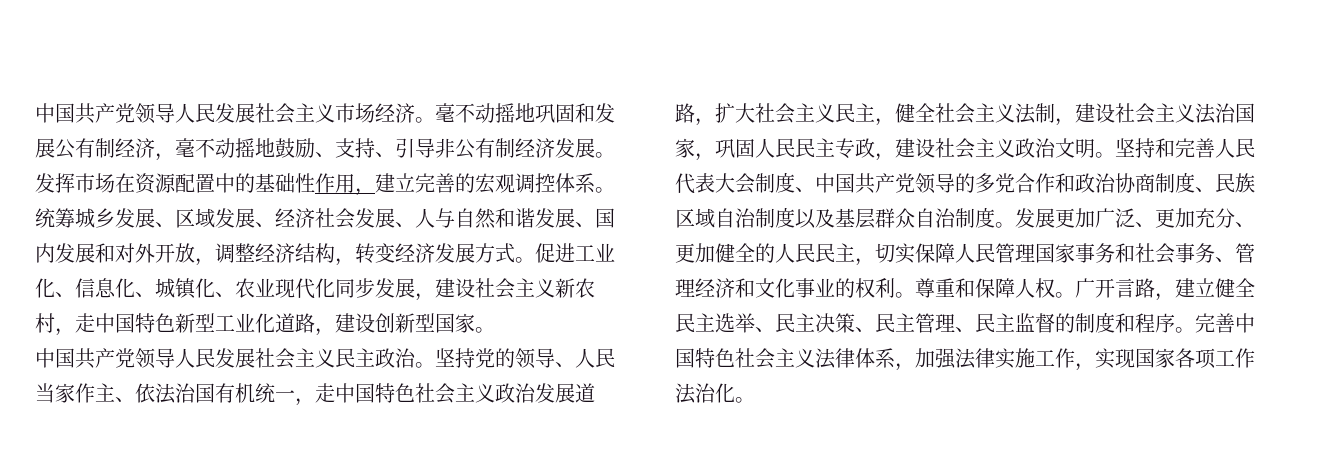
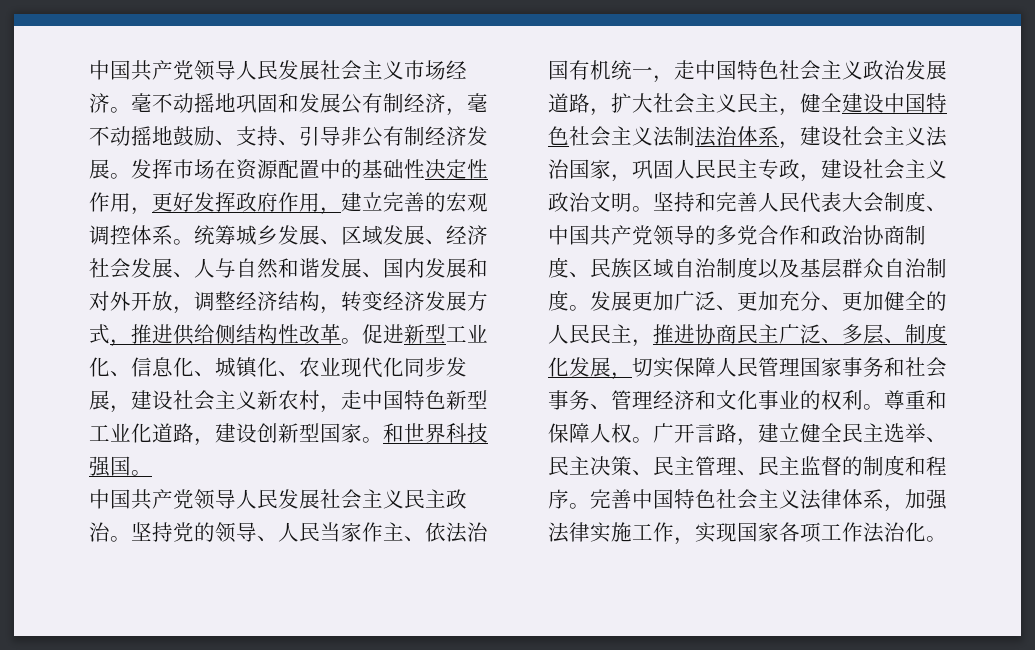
- 发挥市场在资源配置中的基础性作用，建立完善的宏观调控体系。
+ 发挥市场在资源配置中的基础性决定性作用，更好发挥政府作用，建立完善的宏观调控体系。
- 统筹城乡发展、区域发展、经济社会发展、人与自然和谐发展、国内发展和对外开放，调整经济结构，转变经济发展方式。促进工业化、信息化、城镇化、农业现代化同步发展，建设社会主义新农村，走中国特色新型工业化道路，建设创新型国家。
+ 统筹城乡发展、区域发展、经济社会发展、人与自然和谐发展、国内发展和对外开放，调整经济结构，转变经济发展方式，推进供给侧结构性改革。促进新型工业化、信息化、城镇化、农业现代化同步发展，建设社会主义新农村，走中国特色新型工业化道路，建设创新型国家。和世界科技强国。
- 坚持党的领导、人民当家作主、依法治国有机统一，走中国特色社会主义政治发展道路，扩大社会主义民主，健全社会主义法制，建设社会主义法治国家，巩固人民民主专政，建设社会主义政治文明。
+ 坚持党的领导、人民当家作主、依法治国有机统一，走中国特色社会主义政治发展道路，扩大社会主义民主，健全建设中国特色社会主义法制法治体系，建设社会主义法治国家，巩固人民民主专政，建设社会主义政治文明。
- 发展更加广泛、更加充分、更加健全的人民民主，切实保障人民管理国家事务和社会事务、管理经济和文化事业的权利。
+ 发展更加广泛、更加充分、更加健全的人民民主，推进协商民主广泛、多层、制度化发展，切实保障人民管理国家事务和社会事务、管理经济和文化事业的权利。

